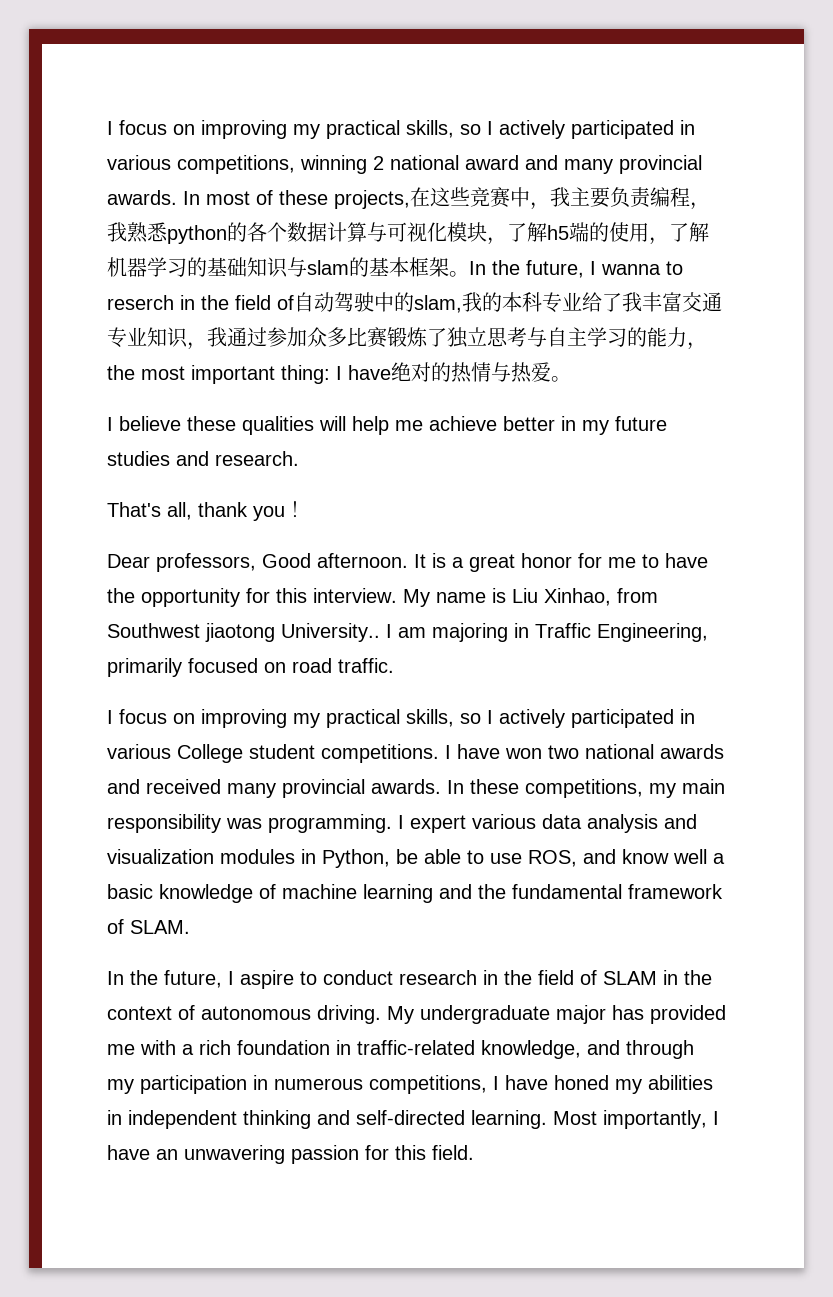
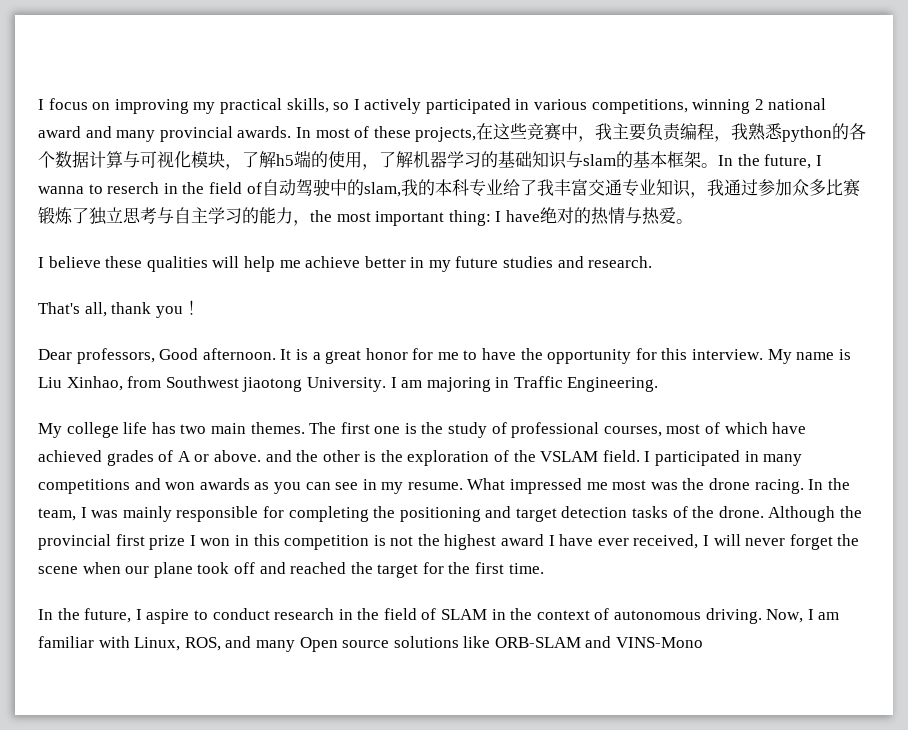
- My name is Liu Xinhao, from Southwest jiaotong University..
+ My name is Liu Xinhao, from Southwest jiaotong University.
- I am majoring in Traffic Engineering, primarily focused on road traffic.
- I focus on improving my practical skills, so I actively participated in various College student competitions. I have won two national awards and received many provincial awards. In these competitions, my main responsibility was programming. I expert various data analysis and visualization modules in Python, be able to use ROS, and know well a basic knowledge of machine learning and the fundamental framework of SLAM.
+ I am majoring in Traffic Engineering.
+ My college life has two main themes. The first one is the study of professional courses, most of which have achieved grades of A or above. and the other is the exploration of the VSLAM field. I participated in many competitions and won awards as you can see in my resume. What impressed me most was the drone racing. In the team, I was mainly responsible for completing the positioning and target detection tasks of the drone. Although the provincial first prize I won in this competition is not the highest award I have ever received, I will never forget the scene when our plane took off and reached the target for the first time.
- My undergraduate major has provided me with a rich foundation in traffic-related knowledge, and through my participation in numerous competitions, I have honed my abilities in independent thinking and self-directed learning. Most importantly, I have an unwavering passion for this field.
+ Now, I am familiar with Linux, ROS, and many Open source solutions like ORB-SLAM and VINS-Mono

